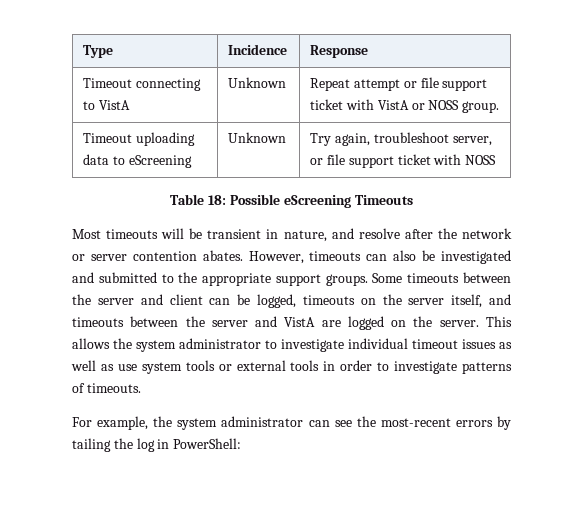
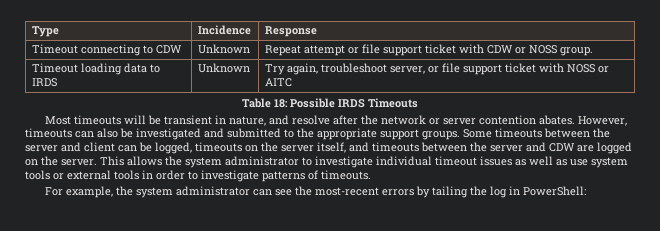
- Timeout connecting to VistA | Unknown | Repeat attempt or file support ticket with VistA or NOSS group.
+ Timeout connecting to CDW | Unknown | Repeat attempt or file support ticket with CDW or NOSS group.
- Timeout uploading data to eScreening | Unknown | Try again, troubleshoot server, or file support ticket with NOSS
+ Timeout loading data to IRDS | Unknown | Try again, troubleshoot server, or file support ticket with NOSS or AITC
- Table 18: Possible eScreening Timeouts
+ Table 18: Possible IRDS Timeouts
- Some timeouts between the server and client can be logged, timeouts on the server itself, and timeouts between the server and VistA are logged on the server.
+ Some timeouts between the server and client can be logged, timeouts on the server itself, and timeouts between the server and CDW are logged on the server.

